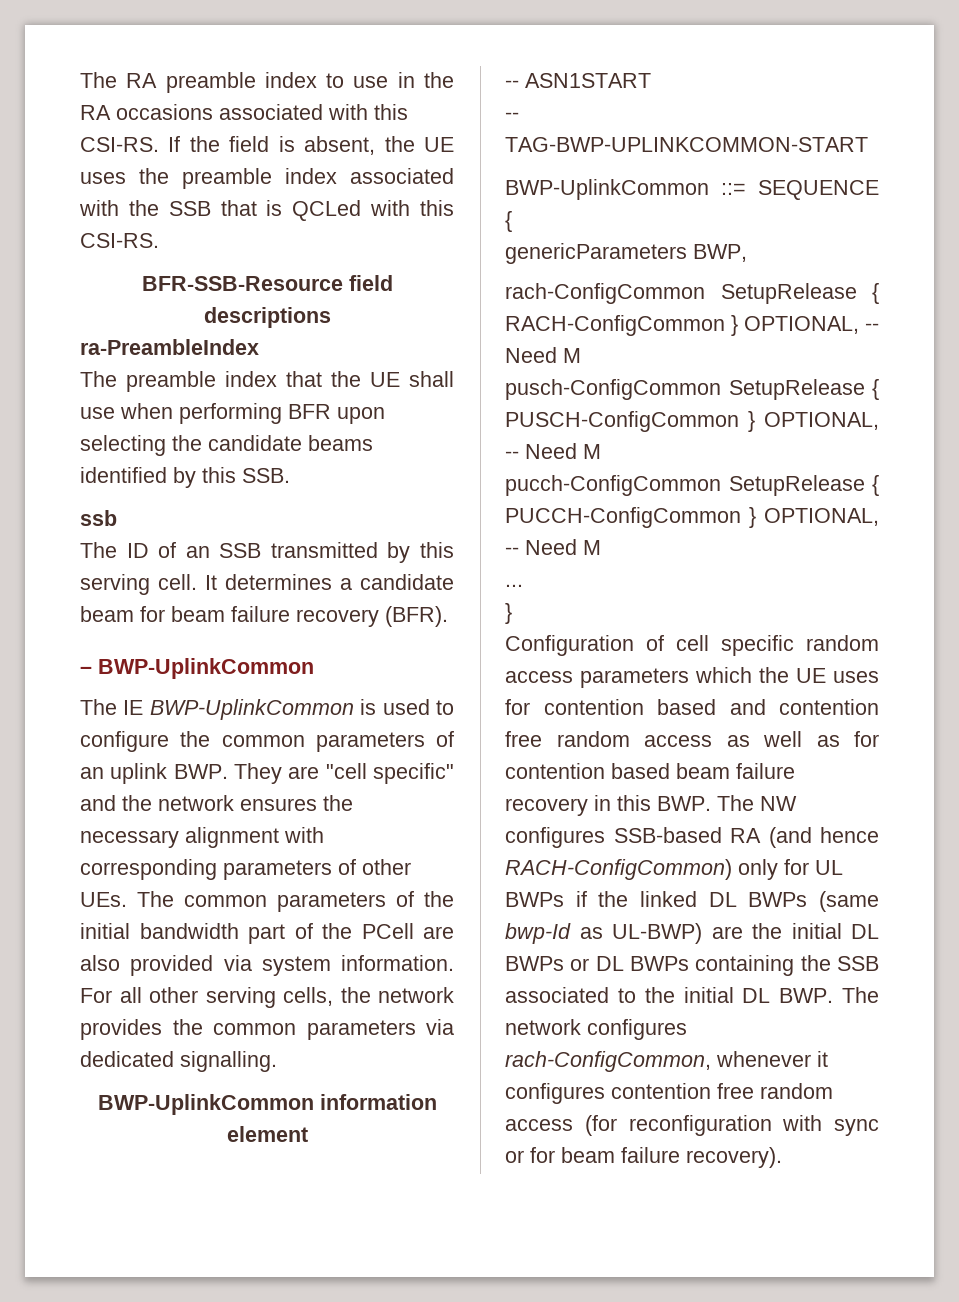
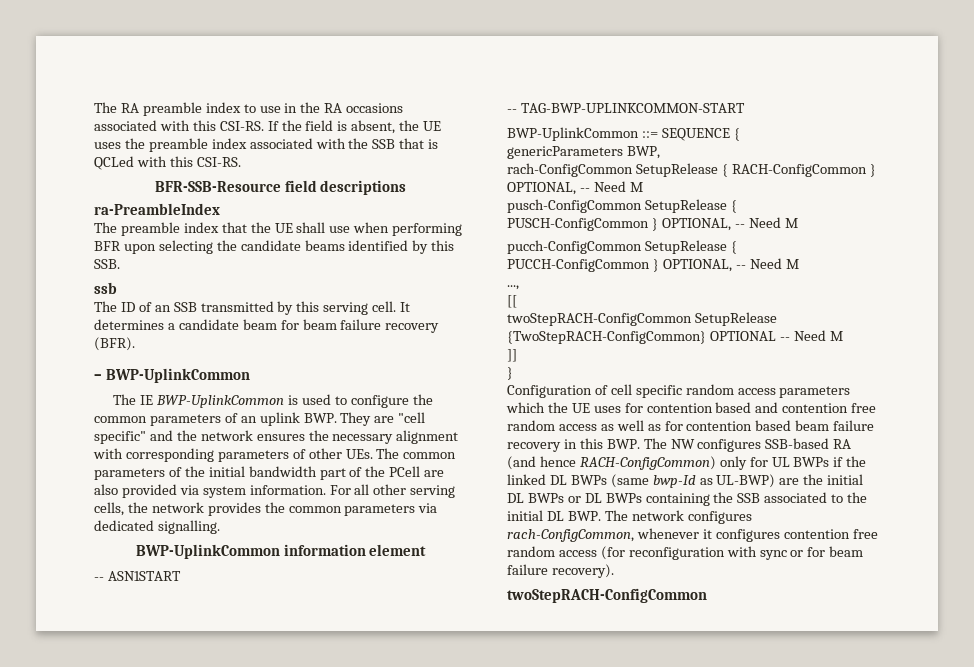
- ...
+ ...,
+ [[
+ twoStepRACH-ConfigCommon SetupRelease {TwoStepRACH-ConfigCommon} OPTIONAL -- Need M
+ ]]
  Configuration of cell specific random access parameters which the UE uses for contention based and contention free random access as well as for contention based beam failure recovery in this BWP. The NW configures SSB-based RA (and hence RACH-ConfigCommon) only for UL BWPs if the linked DL BWPs (same bwp-Id as UL-BWP) are the initial DL BWPs or DL BWPs containing the SSB associated to the initial DL BWP. The network configures rach-ConfigCommon, whenever it configures contention free random access (for reconfiguration with sync or for beam failure recovery).
+ twoStepRACH-ConfigCommon

